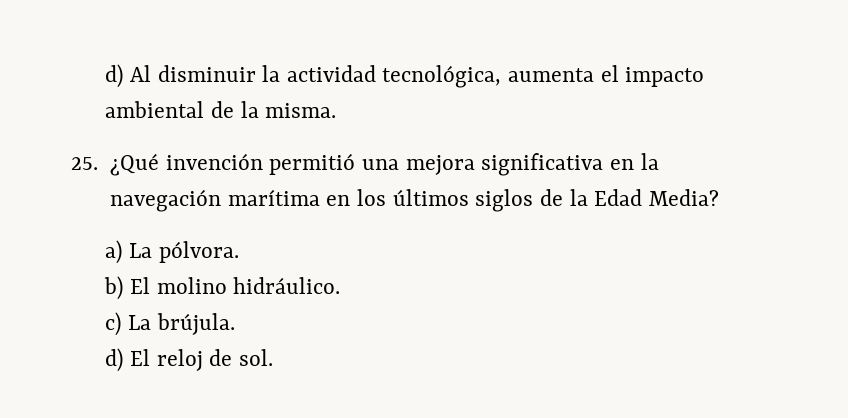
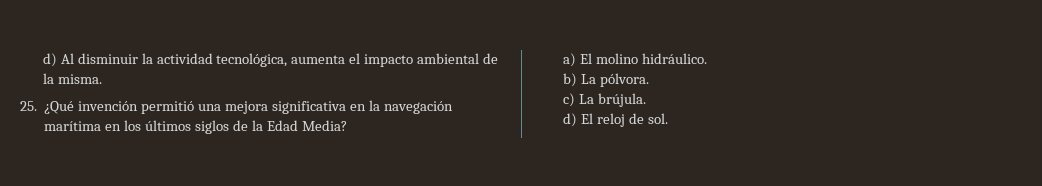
- a) La pólvora.
- b) El molino hidráulico.
+ a) El molino hidráulico.
+ b) La pólvora.

